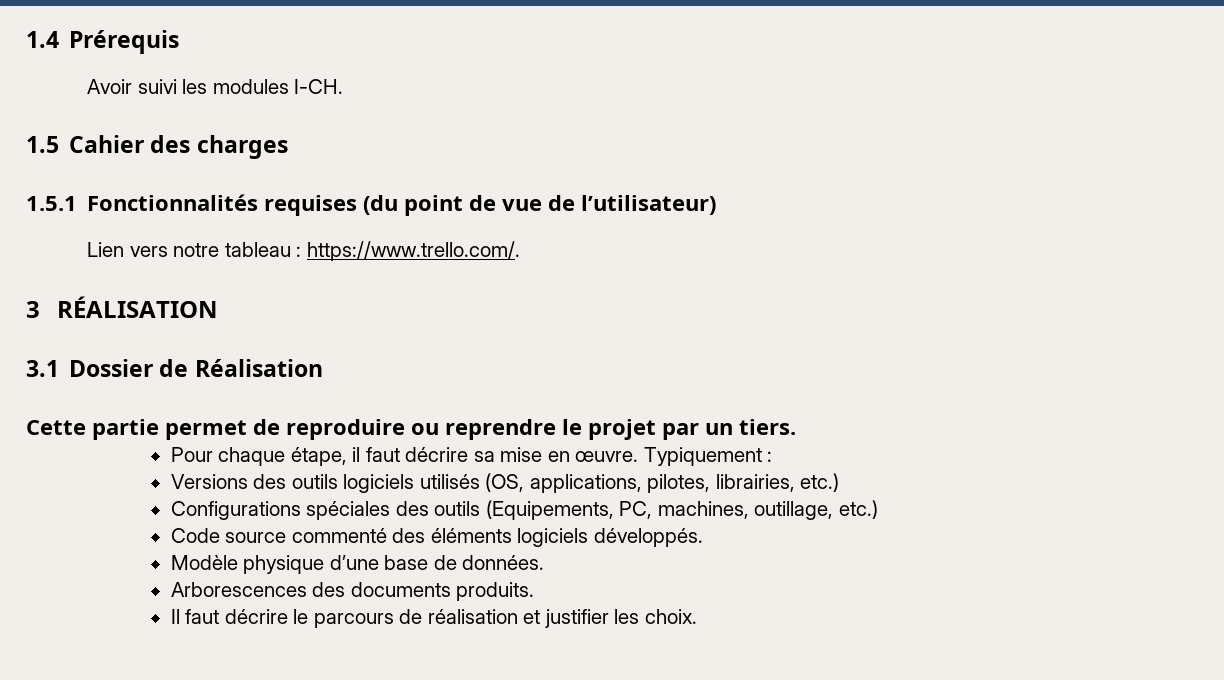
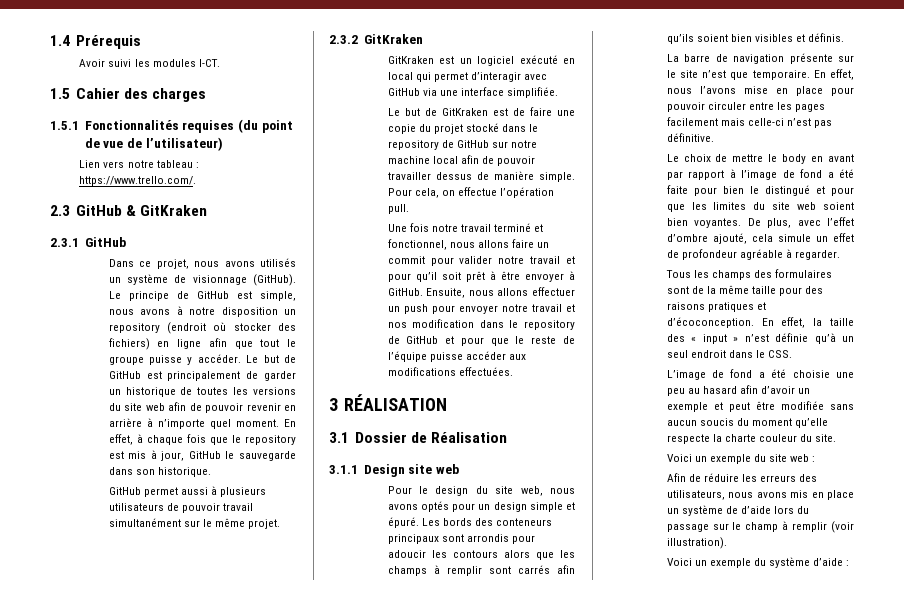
- Avoir suivi les modules I-CH.
+ Avoir suivi les modules I-CT.
+ 2.3 GitHub & GitKraken
+ 2.3.1 GitHub
+ Dans ce projet, nous avons utilisés un système de visionnage (GitHub). Le principe de GitHub est simple, nous avons à notre disposition un repository (endroit où stocker des fichiers) en ligne afin que tout le groupe puisse y accéder. Le but de GitHub est principalement de garder un historique de toutes les versions du site web afin de pouvoir revenir en arrière à n’importe quel moment. En effet, à chaque fois que le repository est mis à jour, GitHub le sauvegarde dans son historique.
+ GitHub permet aussi à plusieurs utilisateurs de pouvoir travail simultanément sur le même projet.
+ 2.3.2 GitKraken
+ GitKraken est un logiciel exécuté en local qui permet d’interagir avec GitHub via une interface simplifiée.
+ Le but de GitKraken est de faire une copie du projet stocké dans le repository de GitHub sur notre machine local afin de pouvoir travailler dessus de manière simple. Pour cela, on effectue l’opération pull.
+ Une fois notre travail terminé et fonctionnel, nous allons faire un commit pour valider notre travail et pour qu’il soit prêt à être envoyer à GitHub. Ensuite, nous allons effectuer un push pour envoyer notre travail et nos modification dans le repository de GitHub et pour que le reste de l’équipe puisse accéder aux modifications effectuées.
- Cette partie permet de reproduire ou reprendre le projet par un tiers.
- Pour chaque étape, il faut décrire sa mise en œuvre. Typiquement :
- Versions des outils logiciels utilisés (OS, applications, pilotes, librairies, etc.)
- Configurations spéciales des outils (Equipements, PC, machines, outillage, etc.)
- Code source commenté des éléments logiciels développés.
- Modèle physique d’une base de données.
- Arborescences des documents produits.
- Il faut décrire le parcours de réalisation et justifier les choix.
+ 3.1.1 Design site web
+ Pour le design du site web, nous avons optés pour un design simple et épuré. Les bords des conteneurs principaux sont arrondis pour adoucir les contours alors que les champs à remplir sont carrés afin qu’ils soient bien visibles et définis.
+ La barre de navigation présente sur le site n’est que temporaire. En effet, nous l’avons mise en place pour pouvoir circuler entre les pages facilement mais celle-ci n’est pas définitive.
+ Le choix de mettre le body en avant par rapport à l’image de fond a été faite pour bien le distingué et pour que les limites du site web soient bien voyantes. De plus, avec l’effet d’ombre ajouté, cela simule un effet de profondeur agréable à regarder.
+ Tous les champs des formulaires sont de la même taille pour des raisons pratiques et d’écoconception. En effet, la taille des « input » n’est définie qu’à un seul endroit dans le CSS.
+ L’image de fond a été choisie une peu au hasard afin d’avoir un exemple et peut être modifiée sans aucun soucis du moment qu’elle respecte la charte couleur du site.
+ Voici un exemple du site web :
+ Afin de réduire les erreurs des utilisateurs, nous avons mis en place un système de d’aide lors du passage sur le champ à remplir (voir illustration).
+ Voici un exemple du système d’aide :

